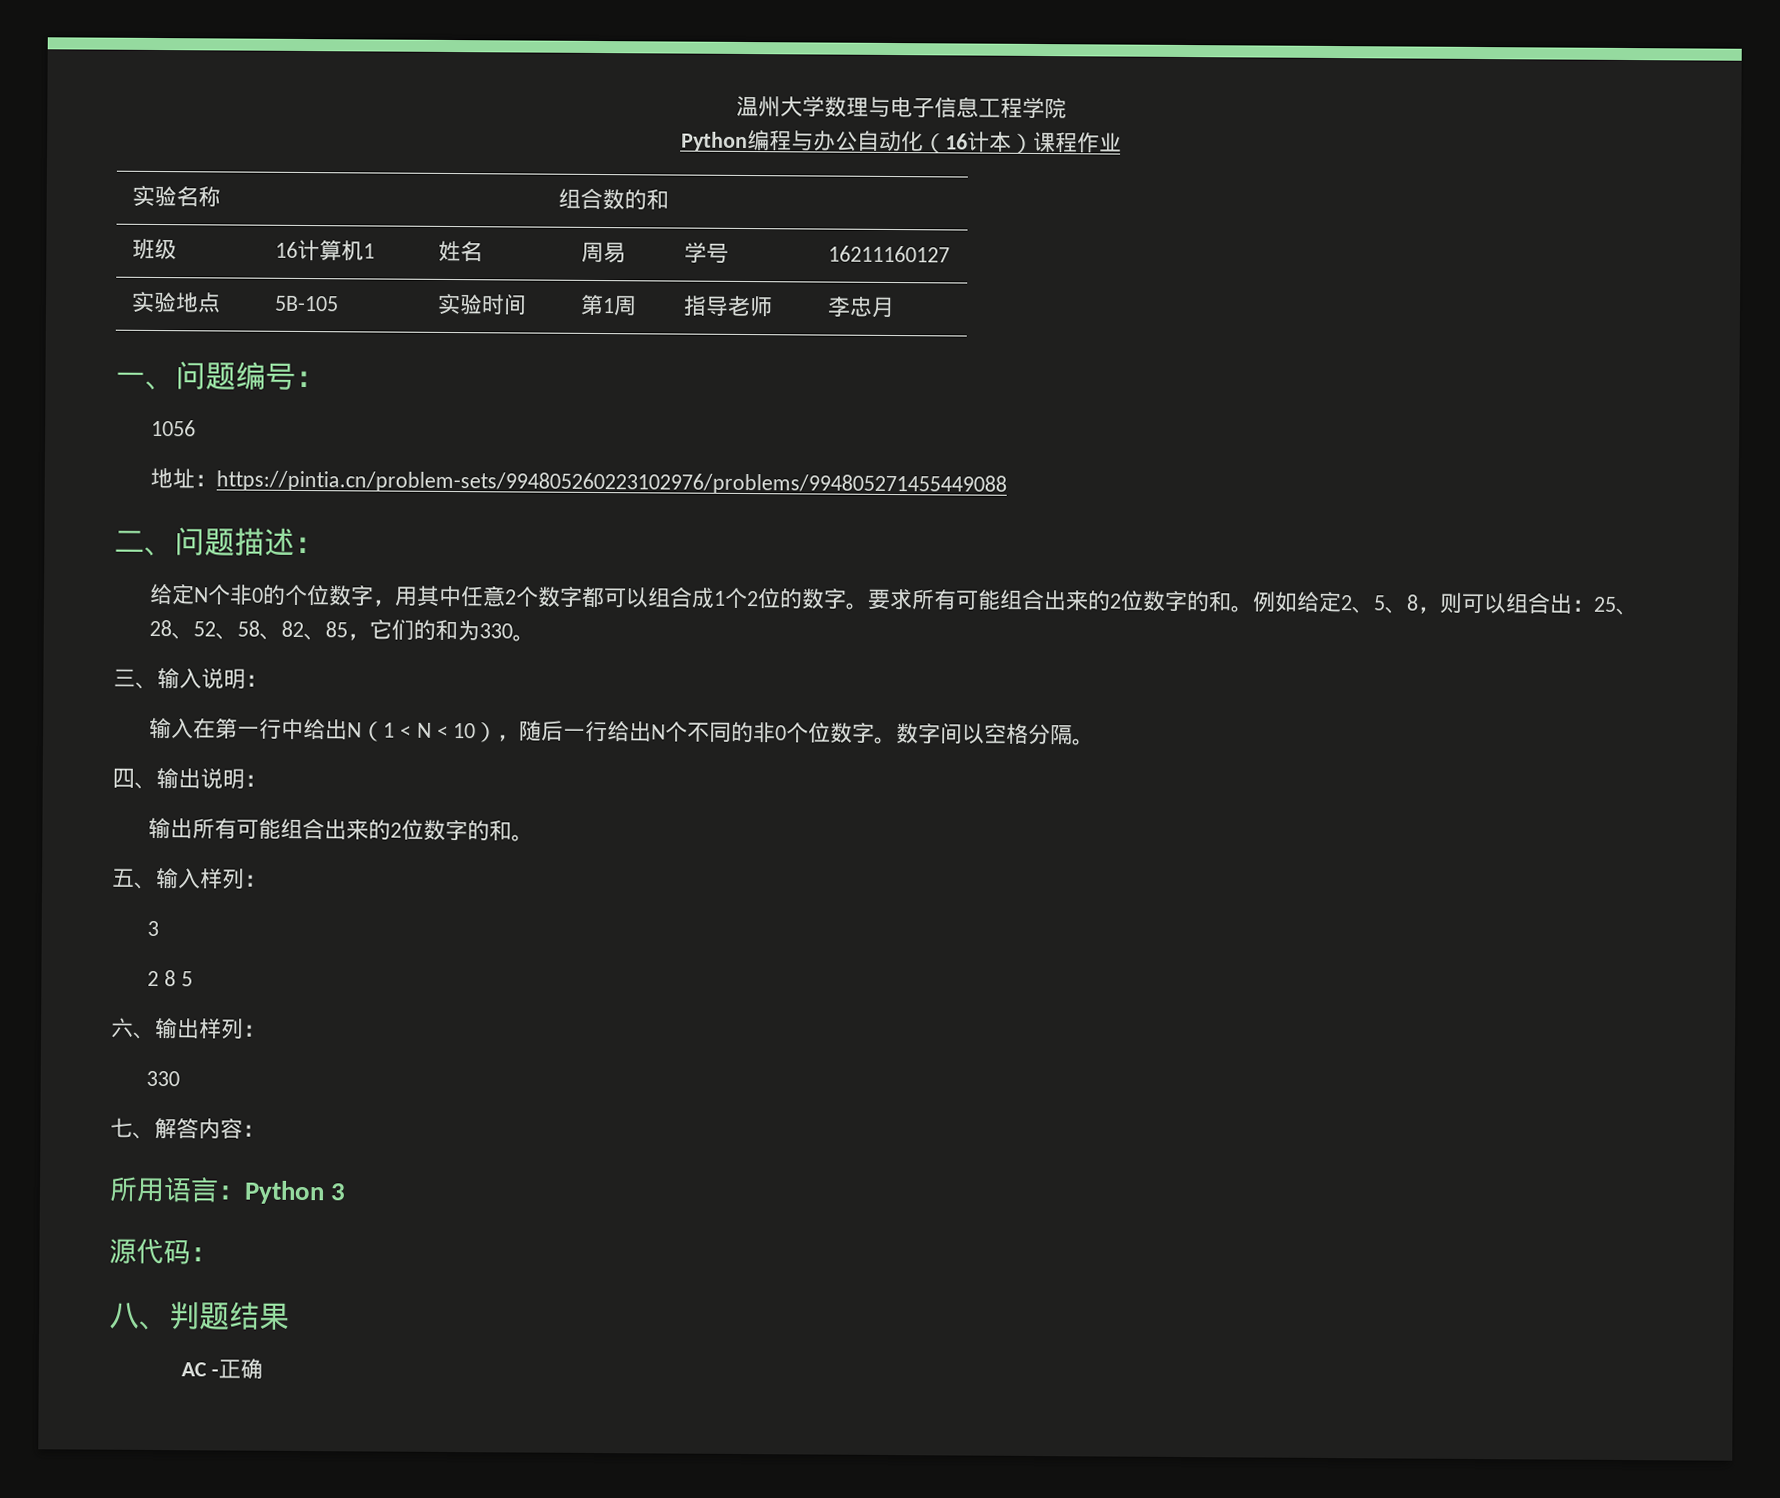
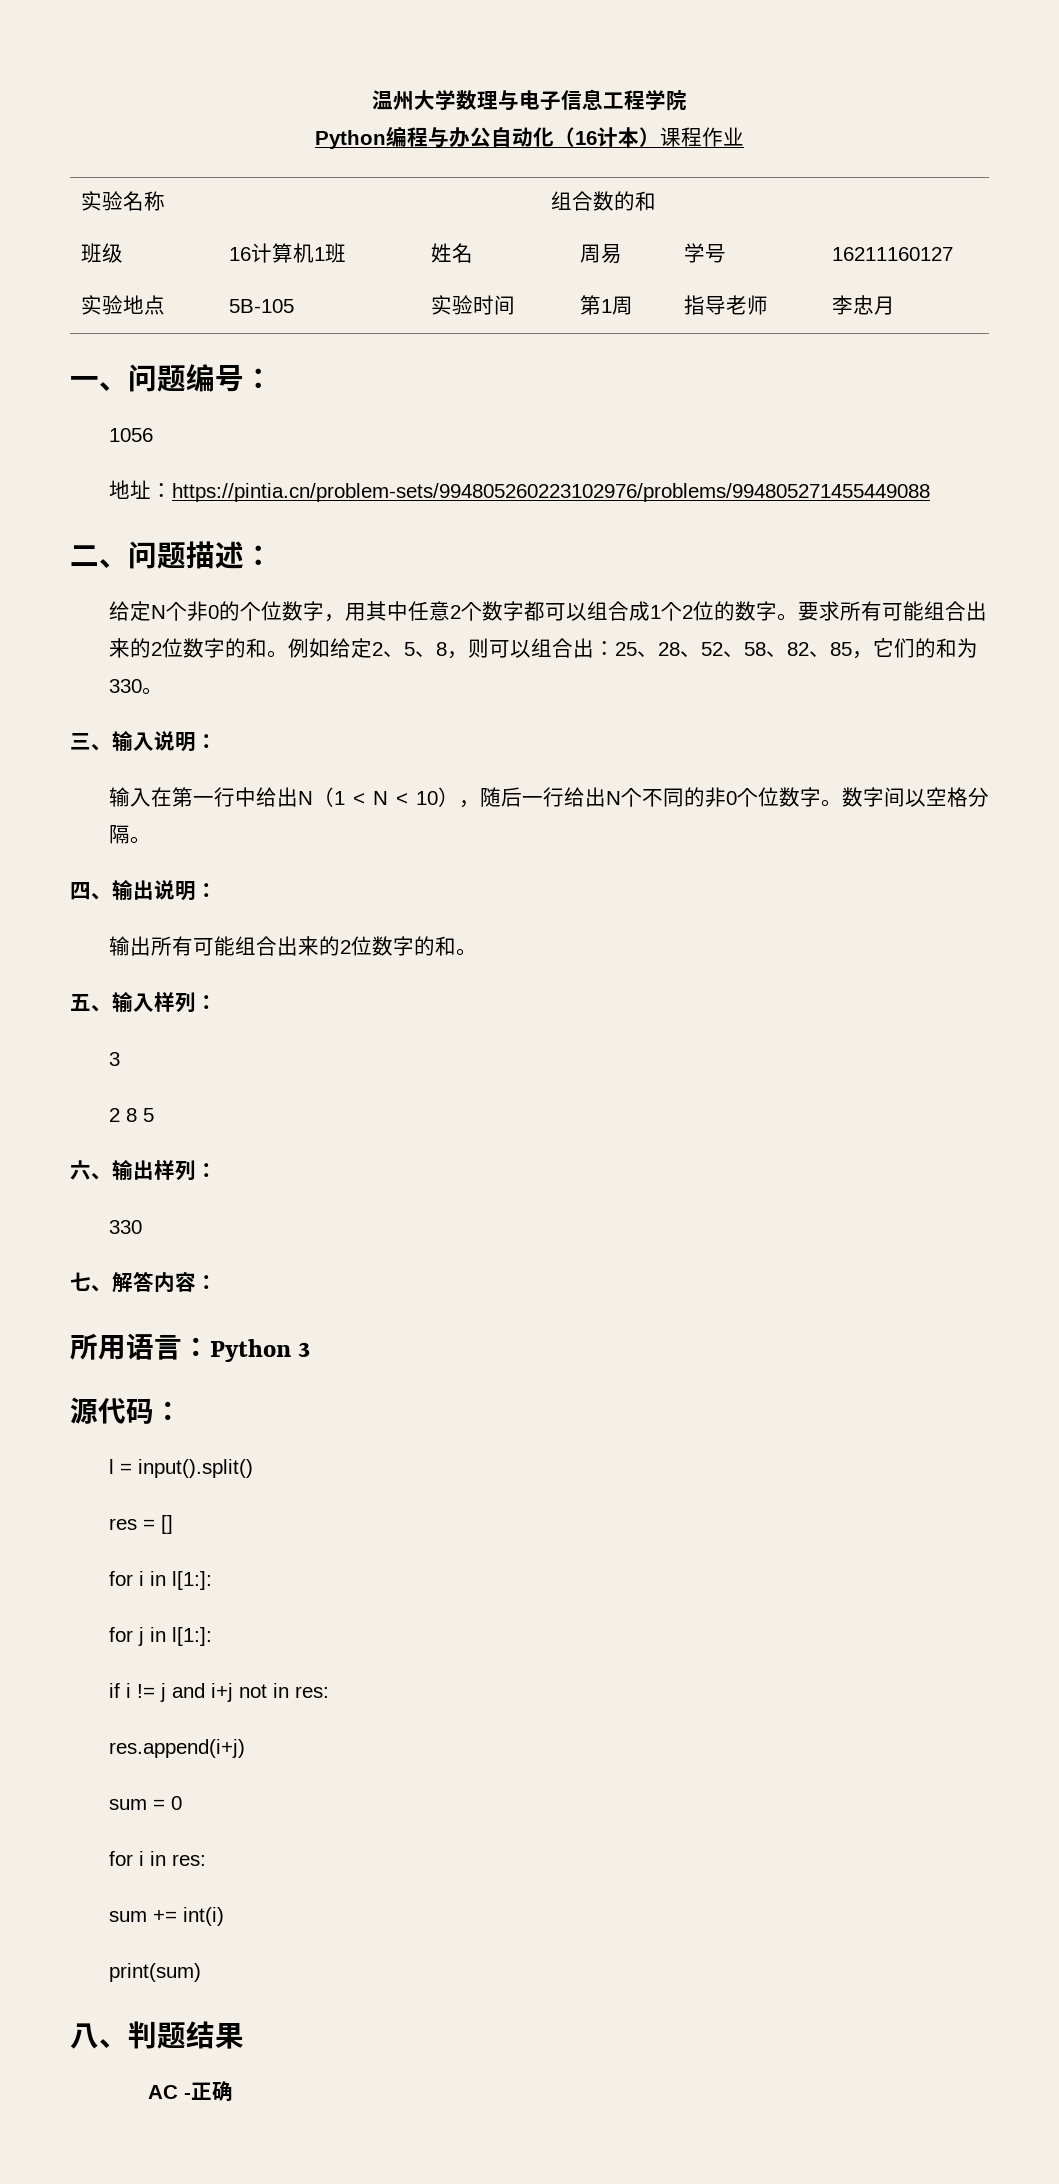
- 班级 | 16计算机1 | 姓名 | 周易 | 学号 | 16211160127
+ 班级 | 16计算机1班 | 姓名 | 周易 | 学号 | 16211160127
+ l = input().split()
+ res = []
+ for i in l[1:]:
+ for j in l[1:]:
+ if i != j and i+j not in res:
+ res.append(i+j)
+ sum = 0
+ for i in res:
+ sum += int(i)
+ print(sum)

